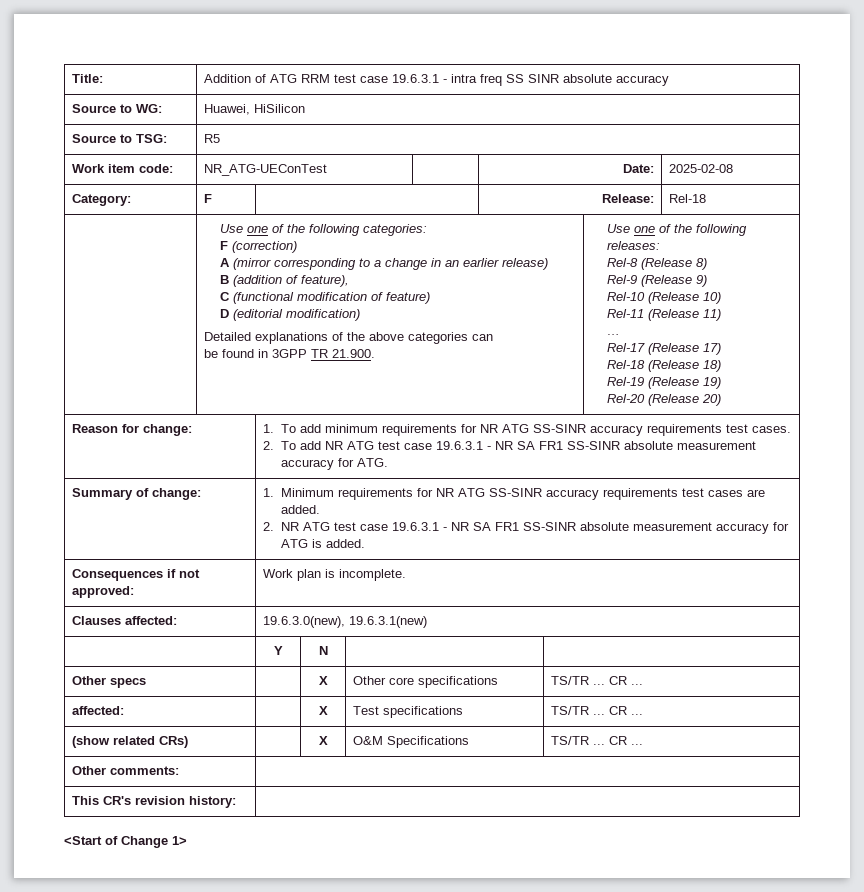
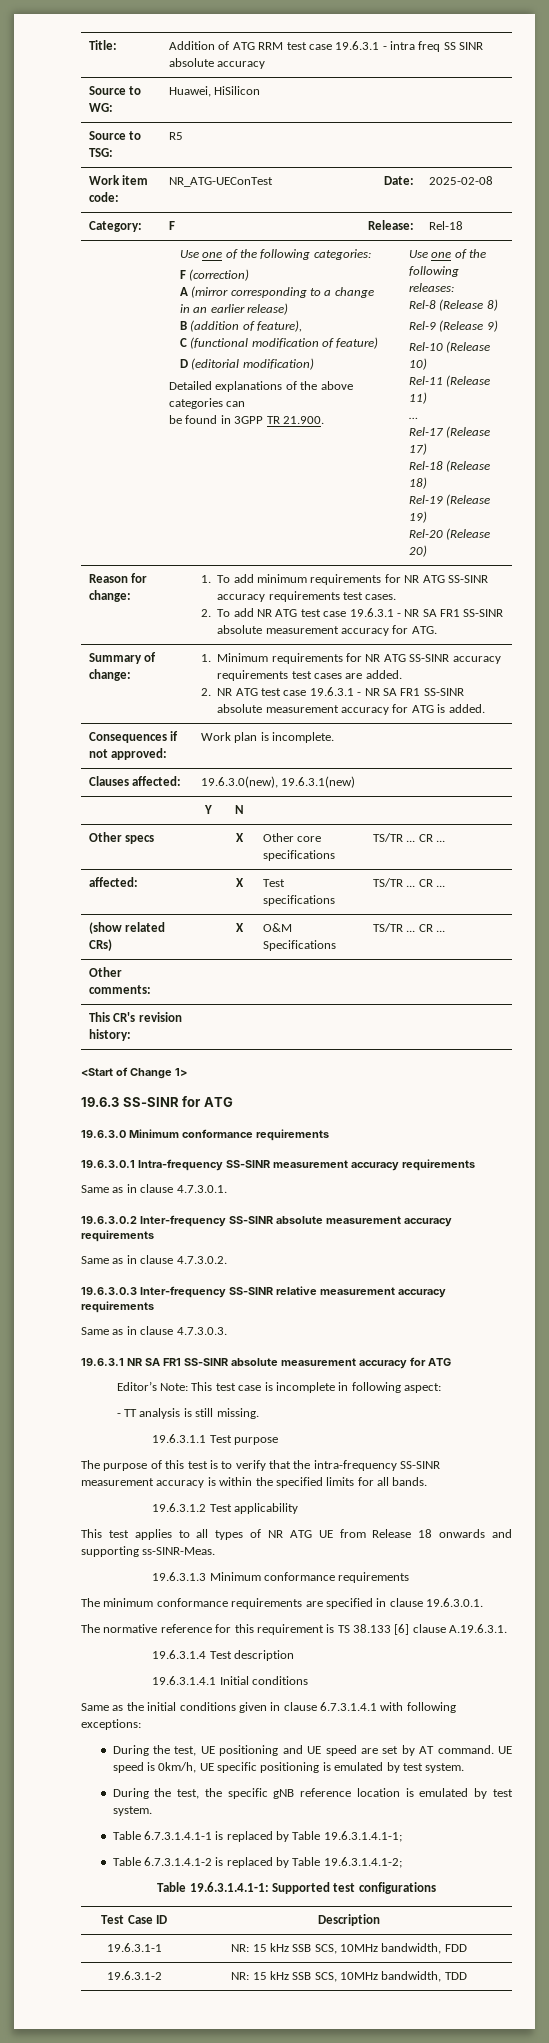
+ 19.6.3 SS-SINR for ATG
+ 19.6.3.0 Minimum conformance requirements
+ 19.6.3.0.1 Intra-frequency SS-SINR measurement accuracy requirements
+ Same as in clause 4.7.3.0.1.
+ 19.6.3.0.2 Inter-frequency SS-SINR absolute measurement accuracy requirements
+ Same as in clause 4.7.3.0.2.
+ 19.6.3.0.3 Inter-frequency SS-SINR relative measurement accuracy requirements
+ Same as in clause 4.7.3.0.3.
+ 19.6.3.1 NR SA FR1 SS-SINR absolute measurement accuracy for ATG
+ Editor’s Note: This test case is incomplete in following aspect:
+ - TT analysis is still missing.
+ 19.6.3.1.1 Test purpose
+ The purpose of this test is to verify that the intra-frequency SS-SINR measurement accuracy is within the specified limits for all bands.
+ 19.6.3.1.2 Test applicability
+ This test applies to all types of NR ATG UE from Release 18 onwards and supporting ss-SINR-Meas.
+ 19.6.3.1.3 Minimum conformance requirements
+ The minimum conformance requirements are specified in clause 19.6.3.0.1.
+ The normative reference for this requirement is TS 38.133 [6] clause A.19.6.3.1.
+ 19.6.3.1.4 Test description
+ 19.6.3.1.4.1 Initial conditions
+ Same as the initial conditions given in clause 6.7.3.1.4.1 with following exceptions:
+ During the test, UE positioning and UE speed are set by AT command. UE speed is 0km/h, UE specific positioning is emulated by test system.
+ During the test, the specific gNB reference location is emulated by test system.
+ Table 6.7.3.1.4.1-1 is replaced by Table 19.6.3.1.4.1-1;
+ Table 6.7.3.1.4.1-2 is replaced by Table 19.6.3.1.4.1-2;
+ Table 19.6.3.1.4.1-1: Supported test configurations
+ Test Case ID | Description
+ 19.6.3.1-1 | NR: 15 kHz SSB SCS, 10MHz bandwidth, FDD
+ 19.6.3.1-2 | NR: 15 kHz SSB SCS, 10MHz bandwidth, TDD

